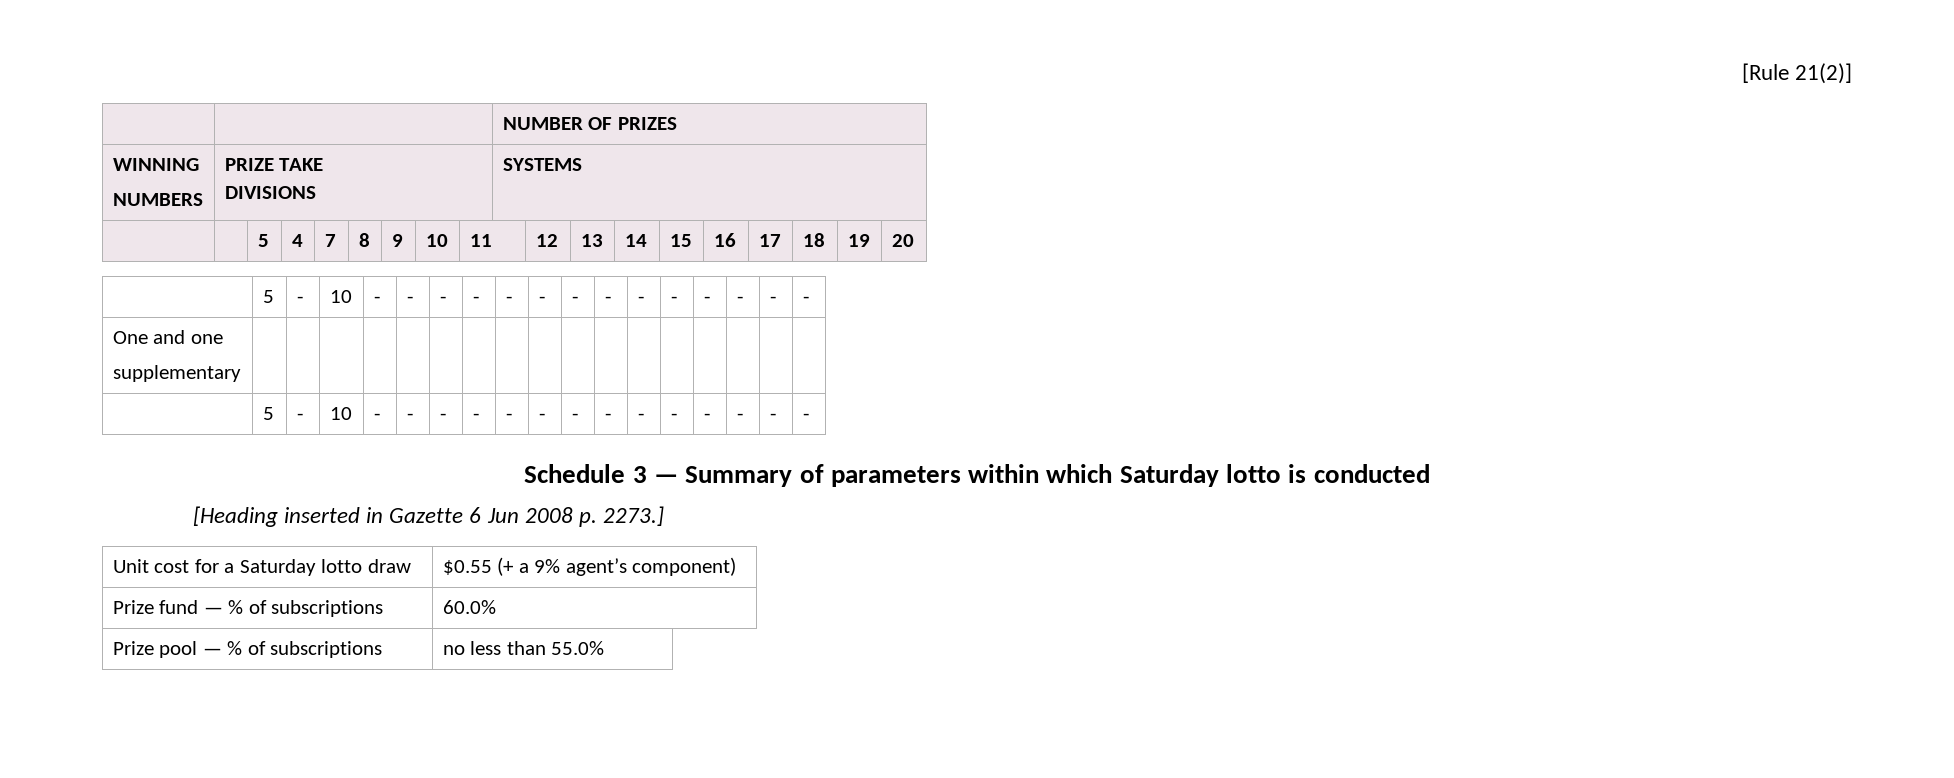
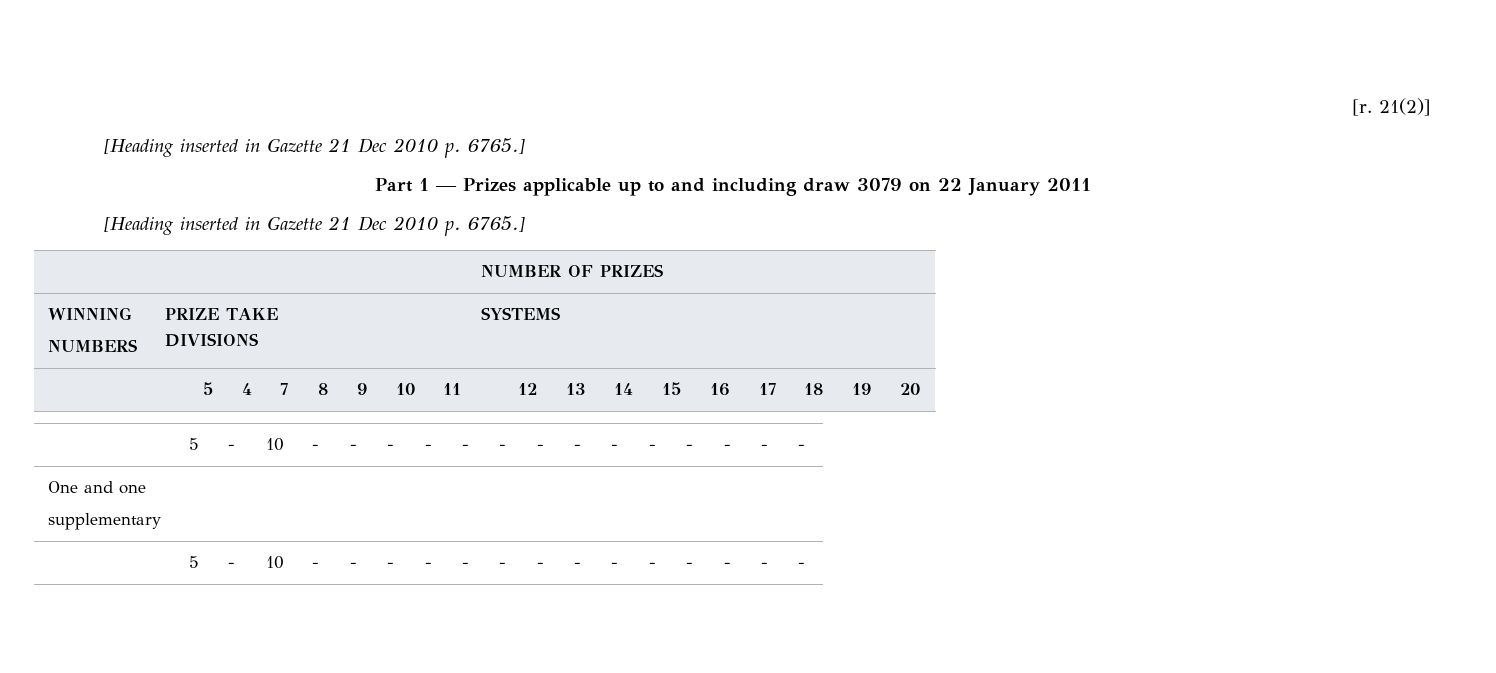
- [Rule 21(2)]
+ [r. 21(2)]
+ [Heading inserted in Gazette 21 Dec 2010 p. 6765.]
+ Part 1 — Prizes applicable up to and including draw 3079 on 22 January 2011
+ [Heading inserted in Gazette 21 Dec 2010 p. 6765.]
- Schedule 3 — Summary of parameters within which Saturday lotto is conducted
- [Heading inserted in Gazette 6 Jun 2008 p. 2273.]
- Unit cost for a Saturday lotto draw | $0.55 (+ a 9% agent’s component)
- Prize fund — % of subscriptions | 60.0%
- Prize pool — % of subscriptions | no less than 55.0%

